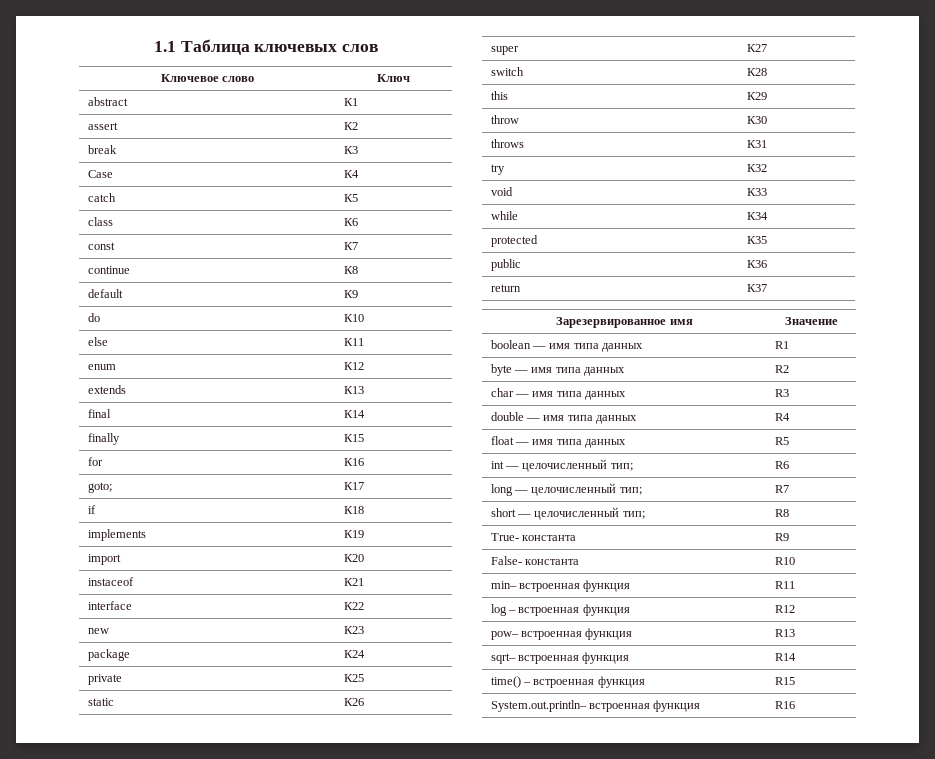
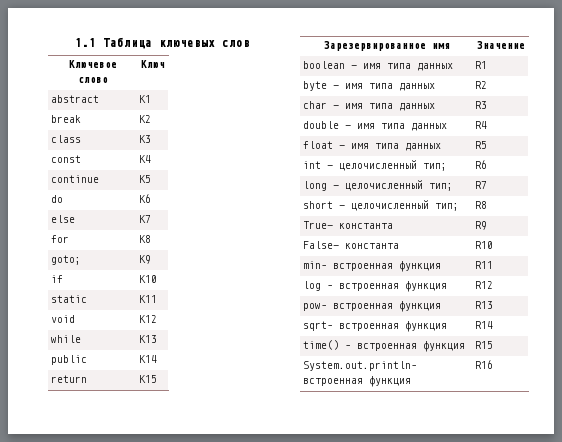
- assert | К2
+ break | К2
- break | К3
+ class | К3
- Case | К4
+ const | К4
- catch | К5
+ continue | К5
- class | К6
+ do | К6
- const | К7
+ else | К7
- continue | К8
+ for | К8
- default | К9
+ goto; | К9
- do | К10
+ if | К10
- else | К11
+ static | К11
- enum | К12
+ void | К12
- extends | К13
+ while | К13
- final | К14
+ public | К14
- finally | К15
+ return | К15
- for | К16
- goto; | К17
- if | К18
- implements | К19
- import | К20
- instaceof | К21
- interface | К22
- new | К23
- package | К24
- private | К25
- static | К26
- super | К27
- switch | К28
- this | К29
- throw | К30
- throws | К31
- try | К32
- void | К33
- while | К34
- protected | К35
- public | К36
- return | К37

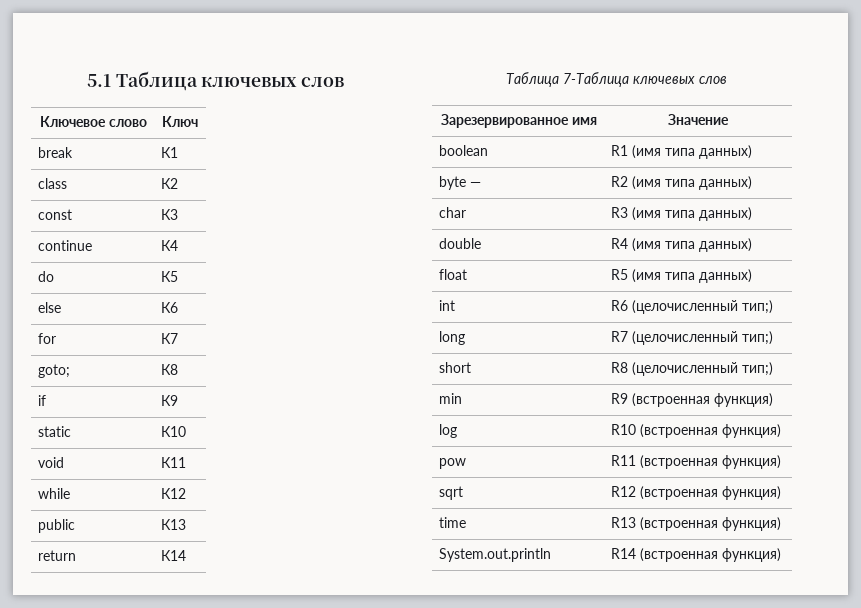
- 1.1 Таблица ключевых слов
+ 5.1 Таблица ключевых слов
- abstract | К1
+ break | К1
- break | К2
+ class | К2
- class | К3
+ const | К3
- const | К4
+ continue | К4
- continue | К5
+ do | К5
- do | К6
+ else | К6
- else | К7
+ for | К7
- for | К8
+ goto; | К8
- goto; | К9
+ if | К9
- if | К10
+ static | К10
- static | К11
+ void | К11
- void | К12
+ while | К12
- while | К13
+ public | К13
- public | К14
+ return | К14
- return | К15
+ Таблица 7-Таблица ключевых слов
- boolean — имя типа данных | R1
- byte — имя типа данных | R2
- char — имя типа данных | R3
- double — имя типа данных | R4
- float — имя типа данных | R5
- int — целочисленный тип; | R6
+ boolean | R1 (имя типа данных)
+ byte — | R2 (имя типа данных)
+ char | R3 (имя типа данных)
+ double | R4 (имя типа данных)
+ float | R5 (имя типа данных)
+ int | R6 (целочисленный тип;)
- long — целочисленный тип; | R7
+ long | R7 (целочисленный тип;)
- short — целочисленный тип; | R8
- True- константа | R9
- False- константа | R10
- min– встроенная функция | R11
- log – встроенная функция | R12
- pow– встроенная функция | R13
- sqrt– встроенная функция | R14
- time() – встроенная функция | R15
- System.out.println– встроенная функция | R16
+ short | R8 (целочисленный тип;)
+ min | R9 (встроенная функция)
+ log | R10 (встроенная функция)
+ pow | R11 (встроенная функция)
+ sqrt | R12 (встроенная функция)
+ time | R13 (встроенная функция)
+ System.out.println | R14 (встроенная функция)

